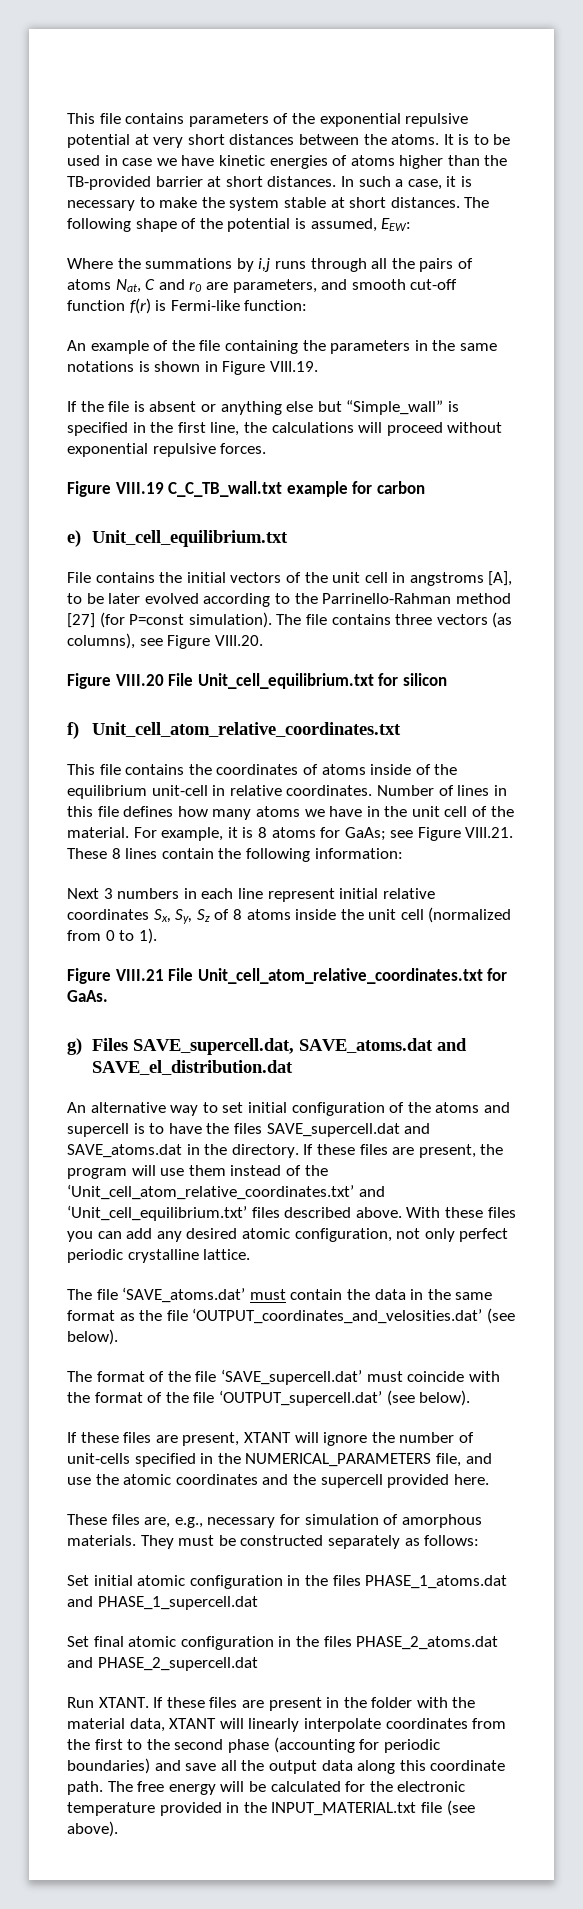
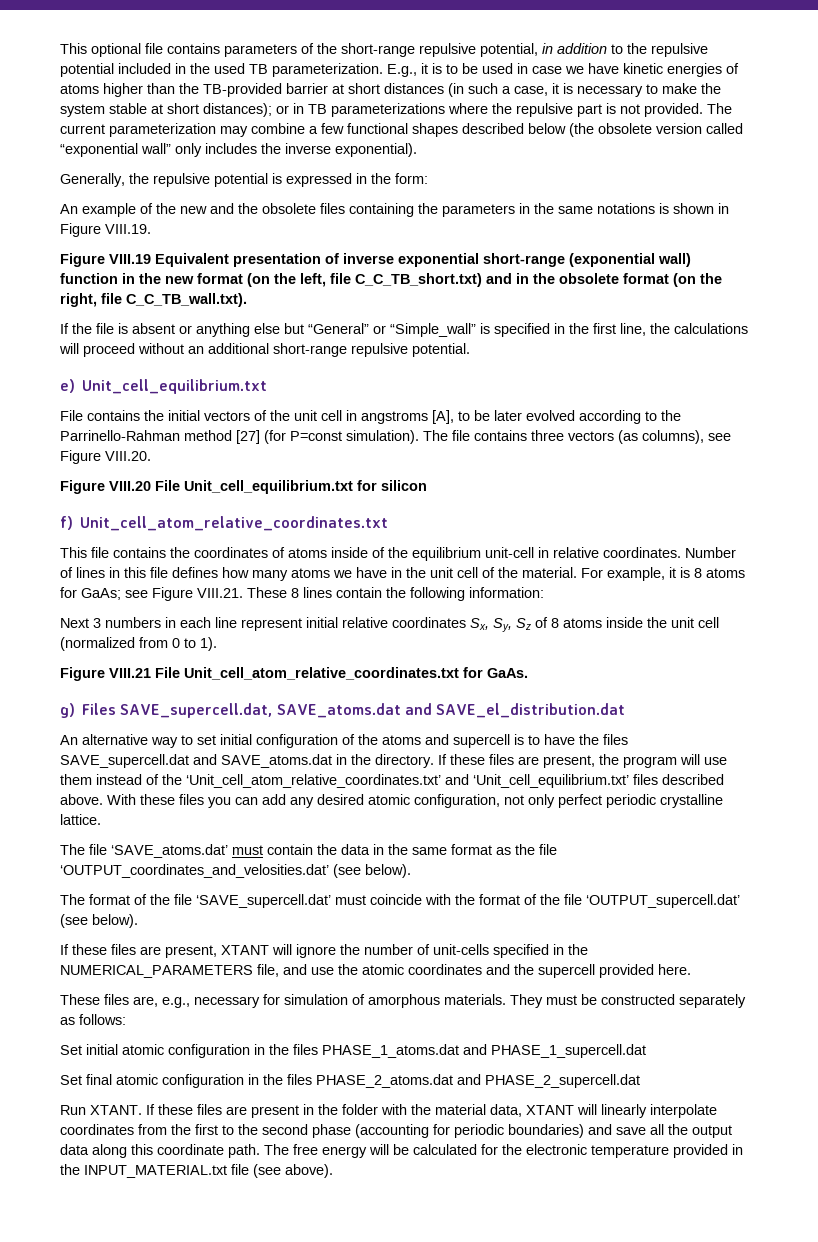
- This file contains parameters of the exponential repulsive potential at very short distances between the atoms. It is to be used in case we have kinetic energies of atoms higher than the TB-provided barrier at short distances. In such a case, it is necessary to make the system stable at short distances. The following shape of the potential is assumed, EEW:
- Where the summations by i,j runs through all the pairs of atoms Nat, C and r0 are parameters, and smooth cut-off function f(r) is Fermi-like function:
+ This optional file contains parameters of the short-range repulsive potential, in addition to the repulsive potential included in the used TB parameterization. E.g., it is to be used in case we have kinetic energies of atoms higher than the TB-provided barrier at short distances (in such a case, it is necessary to make the system stable at short distances); or in TB parameterizations where the repulsive part is not provided. The current parameterization may combine a few functional shapes described below (the obsolete version called “exponential wall” only includes the inverse exponential).
+ Generally, the repulsive potential is expressed in the form:
- An example of the file containing the parameters in the same notations is shown in Figure VIII.19.
+ An example of the new and the obsolete files containing the parameters in the same notations is shown in Figure VIII.19.
+ Figure VIII.19 Equivalent presentation of inverse exponential short-range (exponential wall) function in the new format (on the left, file C_C_TB_short.txt) and in the obsolete format (on the right, file C_C_TB_wall.txt).
- If the file is absent or anything else but “Simple_wall” is specified in the first line, the calculations will proceed without exponential repulsive forces.
- Figure VIII.19 C_C_TB_wall.txt example for carbon
+ If the file is absent or anything else but “General” or “Simple_wall” is specified in the first line, the calculations will proceed without an additional short-range repulsive potential.

